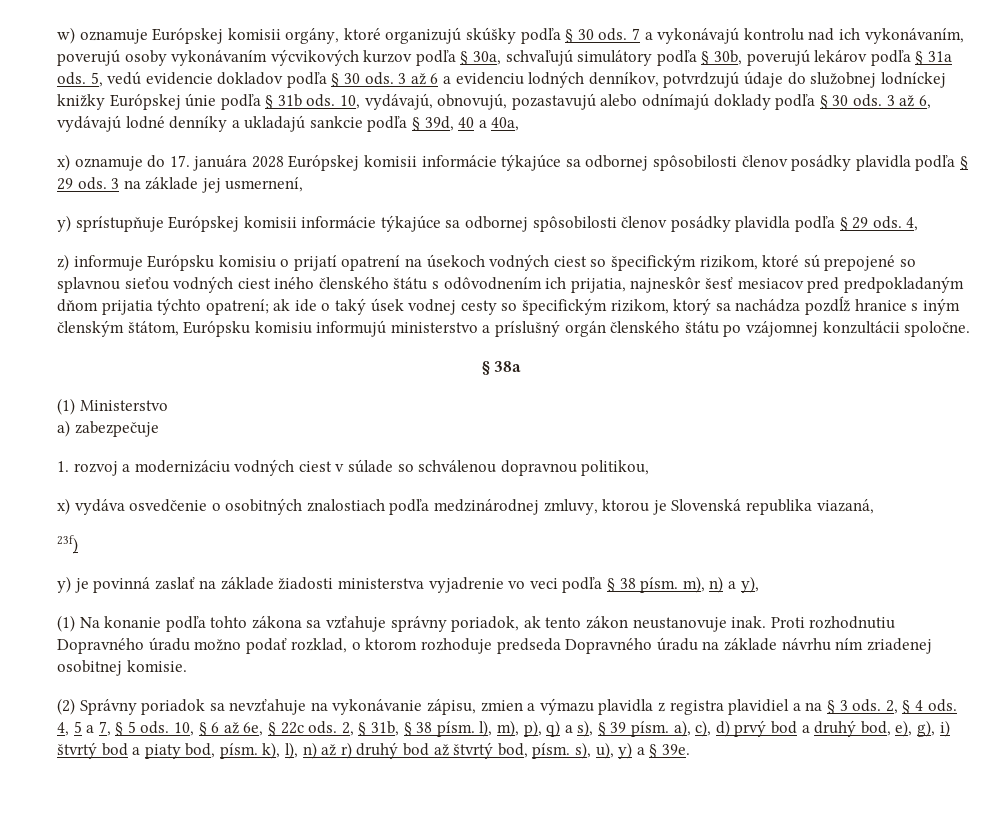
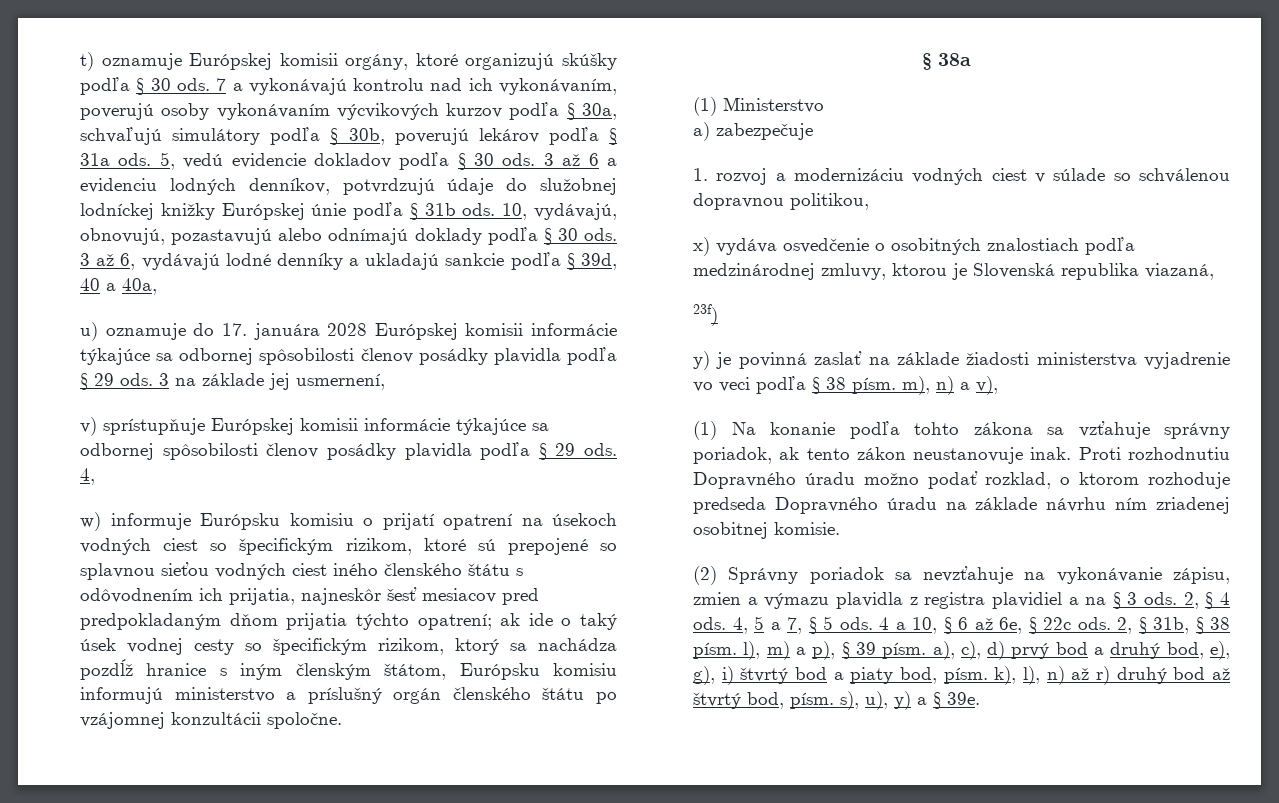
- w) oznamuje Európskej komisii orgány, ktoré organizujú skúšky podľa § 30 ods.
+ t) oznamuje Európskej komisii orgány, ktoré organizujú skúšky podľa § 30 ods.
- x) oznamuje do 17. januára 2028 Európskej komisii informácie týkajúce sa odbornej spôsobilosti členov posádky plavidla podľa § 29 ods.
+ u) oznamuje do 17. januára 2028 Európskej komisii informácie týkajúce sa odbornej spôsobilosti členov posádky plavidla podľa § 29 ods.
- y) sprístupňuje Európskej komisii informácie týkajúce sa odbornej spôsobilosti členov posádky plavidla podľa § 29 ods.
+ v) sprístupňuje Európskej komisii informácie týkajúce sa odbornej spôsobilosti členov posádky plavidla podľa § 29 ods.
- z) informuje Európsku komisiu o prijatí opatrení na úsekoch vodných ciest so špecifickým rizikom, ktoré sú prepojené so splavnou sieťou vodných ciest iného členského štátu s odôvodnením ich prijatia, najneskôr šesť mesiacov pred predpokladaným dňom prijatia týchto opatrení;
+ w) informuje Európsku komisiu o prijatí opatrení na úsekoch vodných ciest so špecifickým rizikom, ktoré sú prepojené so splavnou sieťou vodných ciest iného členského štátu s odôvodnením ich prijatia, najneskôr šesť mesiacov pred predpokladaným dňom prijatia týchto opatrení;
- y) je povinná zaslať na základe žiadosti ministerstva vyjadrenie vo veci podľa § 38 písm. m), n) a y),
+ y) je povinná zaslať na základe žiadosti ministerstva vyjadrenie vo veci podľa § 38 písm. m), n) a v),
- 10, § 6 až 6e, § 22c ods.
+ 4 a 10, § 6 až 6e, § 22c ods.
- 2, § 31b, § 38 písm. l), m), p), q) a s), § 39 písm. a), c), d) prvý bod a druhý bod, e), g), i) štvrtý bod a piaty bod, písm. k), l), n) až r) druhý bod až štvrtý bod, písm. s), u), y) a § 39e.
+ 2, § 31b, § 38 písm. l), m) a p), § 39 písm. a), c), d) prvý bod a druhý bod, e), g), i) štvrtý bod a piaty bod, písm. k), l), n) až r) druhý bod až štvrtý bod, písm. s), u), y) a § 39e.

